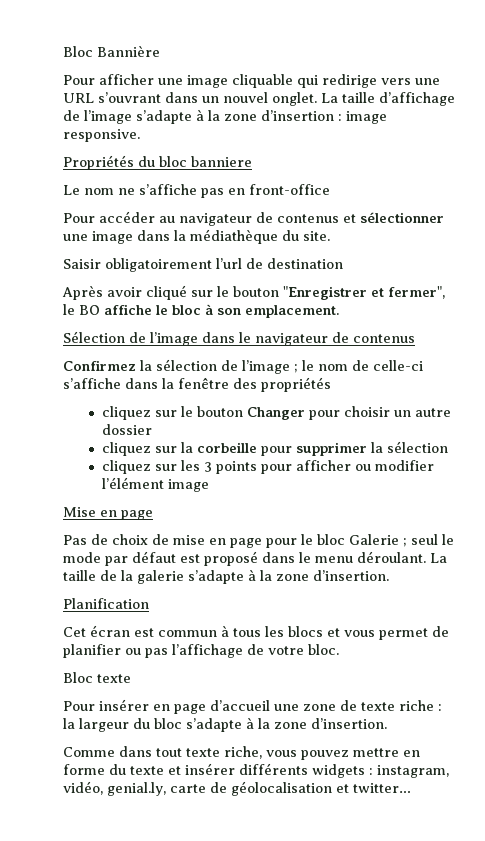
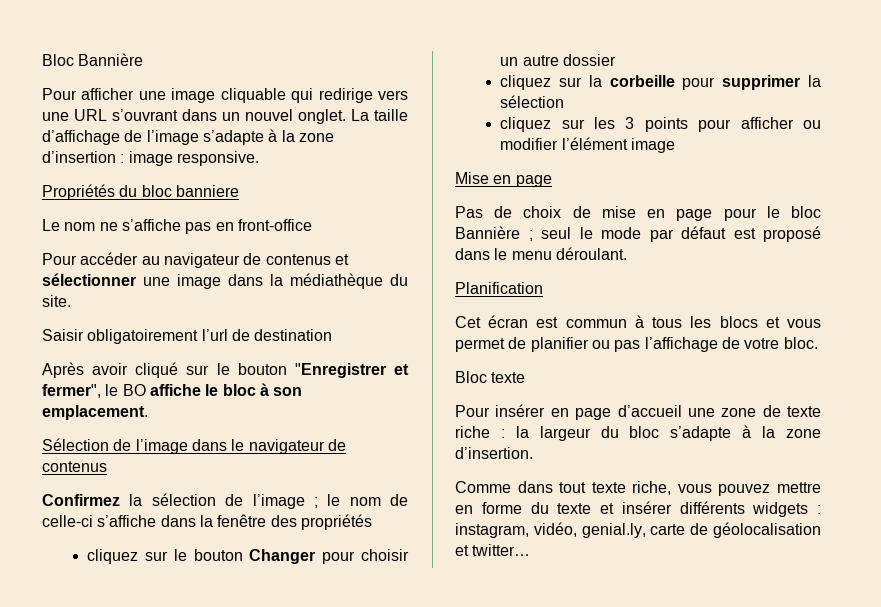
- Pas de choix de mise en page pour le bloc Galerie ; seul le mode par défaut est proposé dans le menu déroulant. La taille de la galerie s’adapte à la zone d’insertion.
+ Pas de choix de mise en page pour le bloc Bannière ; seul le mode par défaut est proposé dans le menu déroulant.

